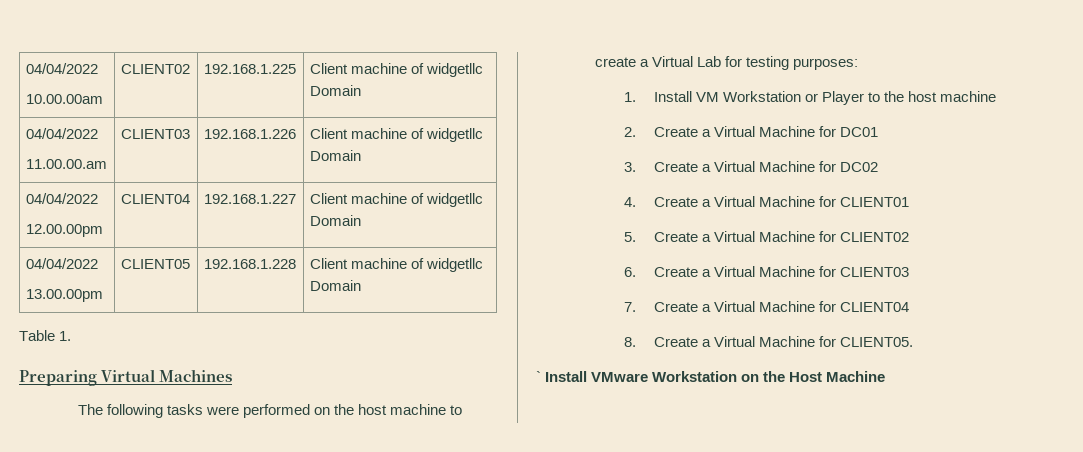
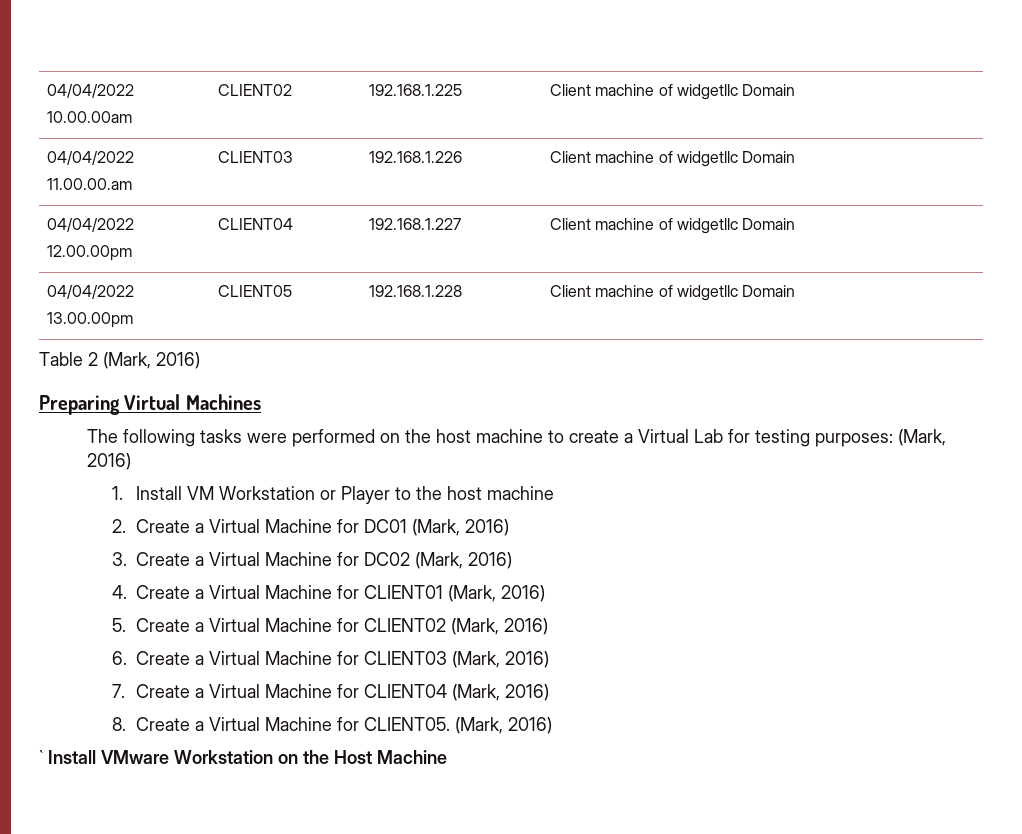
- Table 1.
+ Table 2 (Mark, 2016)
- The following tasks were performed on the host machine to create a Virtual Lab for testing purposes:
+ The following tasks were performed on the host machine to create a Virtual Lab for testing purposes: (Mark, 2016)
- 2. Create a Virtual Machine for DC01
+ 2. Create a Virtual Machine for DC01 (Mark, 2016)
- 3. Create a Virtual Machine for DC02
+ 3. Create a Virtual Machine for DC02 (Mark, 2016)
- 4. Create a Virtual Machine for CLIENT01
+ 4. Create a Virtual Machine for CLIENT01 (Mark, 2016)
- 5. Create a Virtual Machine for CLIENT02
+ 5. Create a Virtual Machine for CLIENT02 (Mark, 2016)
- 6. Create a Virtual Machine for CLIENT03
+ 6. Create a Virtual Machine for CLIENT03 (Mark, 2016)
- 7. Create a Virtual Machine for CLIENT04
+ 7. Create a Virtual Machine for CLIENT04 (Mark, 2016)
- 8. Create a Virtual Machine for CLIENT05.
+ 8. Create a Virtual Machine for CLIENT05. (Mark, 2016)

